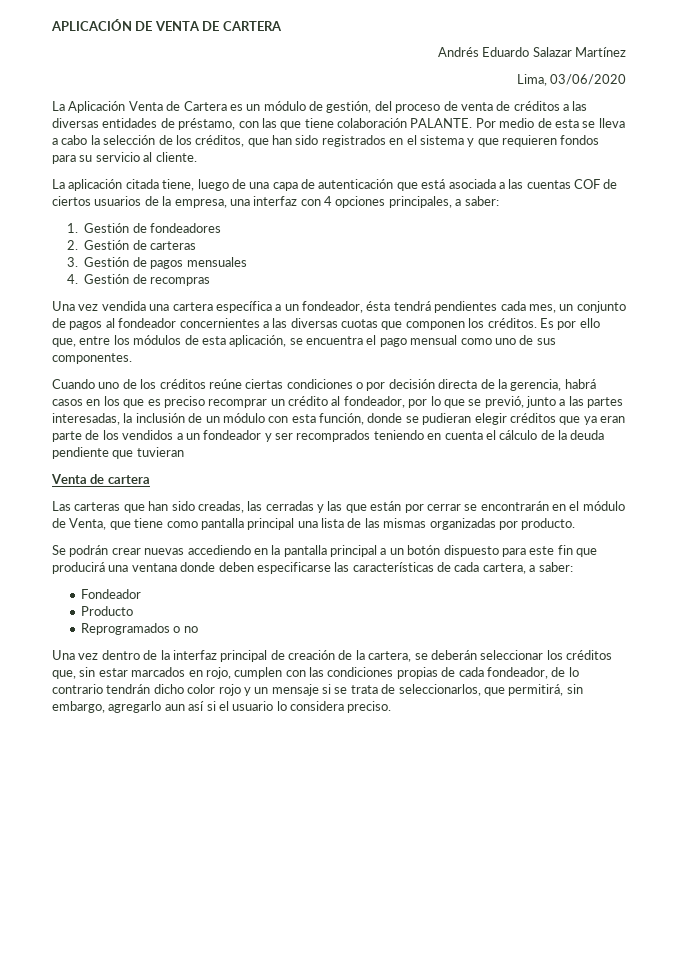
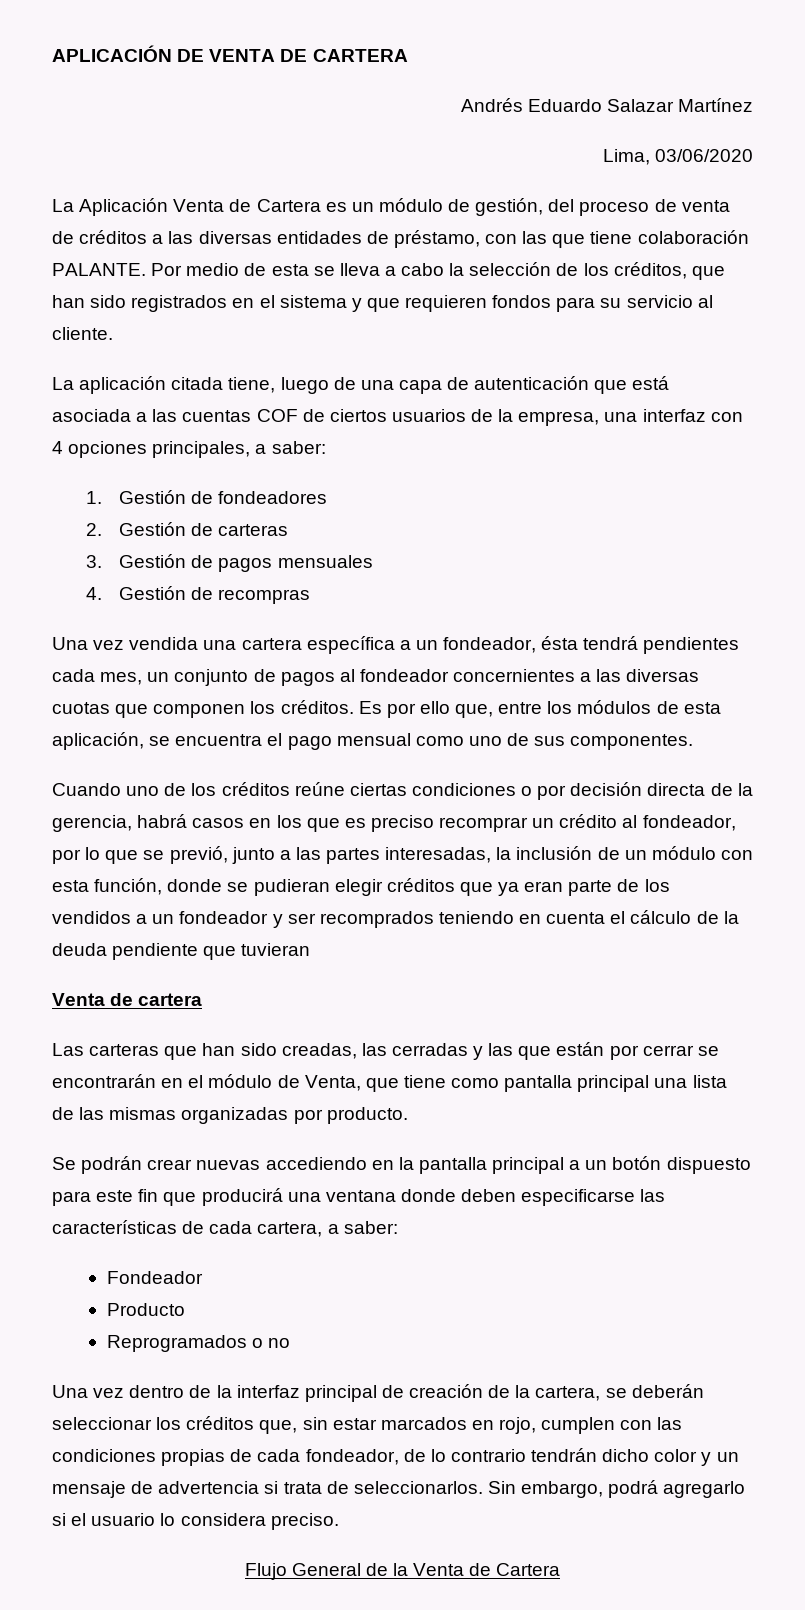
- Una vez dentro de la interfaz principal de creación de la cartera, se deberán seleccionar los créditos que, sin estar marcados en rojo, cumplen con las condiciones propias de cada fondeador, de lo contrario tendrán dicho color rojo y un mensaje si se trata de seleccionarlos, que permitirá, sin embargo, agregarlo aun así si el usuario lo considera preciso.
+ Una vez dentro de la interfaz principal de creación de la cartera, se deberán seleccionar los créditos que, sin estar marcados en rojo, cumplen con las condiciones propias de cada fondeador, de lo contrario tendrán dicho color y un mensaje de advertencia si trata de seleccionarlos. Sin embargo, podrá agregarlo si el usuario lo considera preciso.
+ Flujo General de la Venta de Cartera

